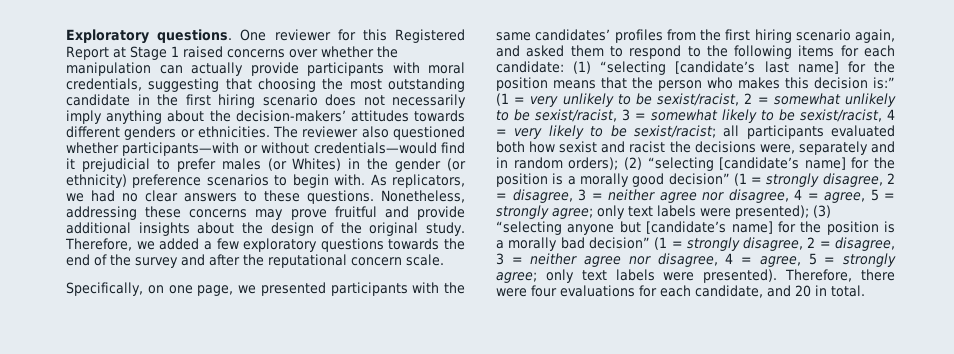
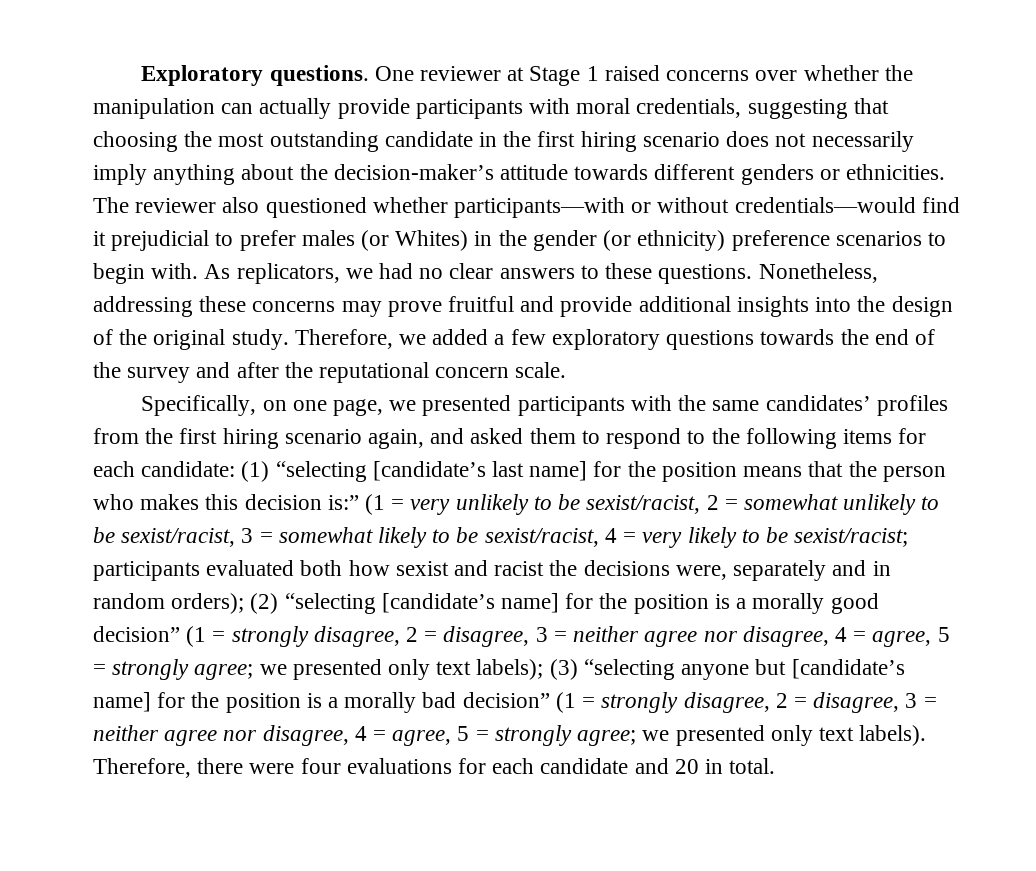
- One reviewer for this Registered Report at Stage 1 raised concerns over whether the manipulation can actually provide participants with moral credentials, suggesting that choosing the most outstanding candidate in the first hiring scenario does not necessarily imply anything about the decision-makers’ attitudes towards different genders or ethnicities.
+ One reviewer at Stage 1 raised concerns over whether the manipulation can actually provide participants with moral credentials, suggesting that choosing the most outstanding candidate in the first hiring scenario does not necessarily imply anything about the decision-maker’s attitude towards different genders or ethnicities.
- Nonetheless, addressing these concerns may prove fruitful and provide additional insights about the design of the original study.
+ Nonetheless, addressing these concerns may prove fruitful and provide additional insights into the design of the original study.
- all participants evaluated both how sexist and racist the decisions were, separately and in random orders);
+ participants evaluated both how sexist and racist the decisions were, separately and in random orders);
- only text labels were presented);
+ we presented only text labels);
- only text labels were presented).
+ we presented only text labels).
- Therefore, there were four evaluations for each candidate, and 20 in total.
+ Therefore, there were four evaluations for each candidate and 20 in total.

